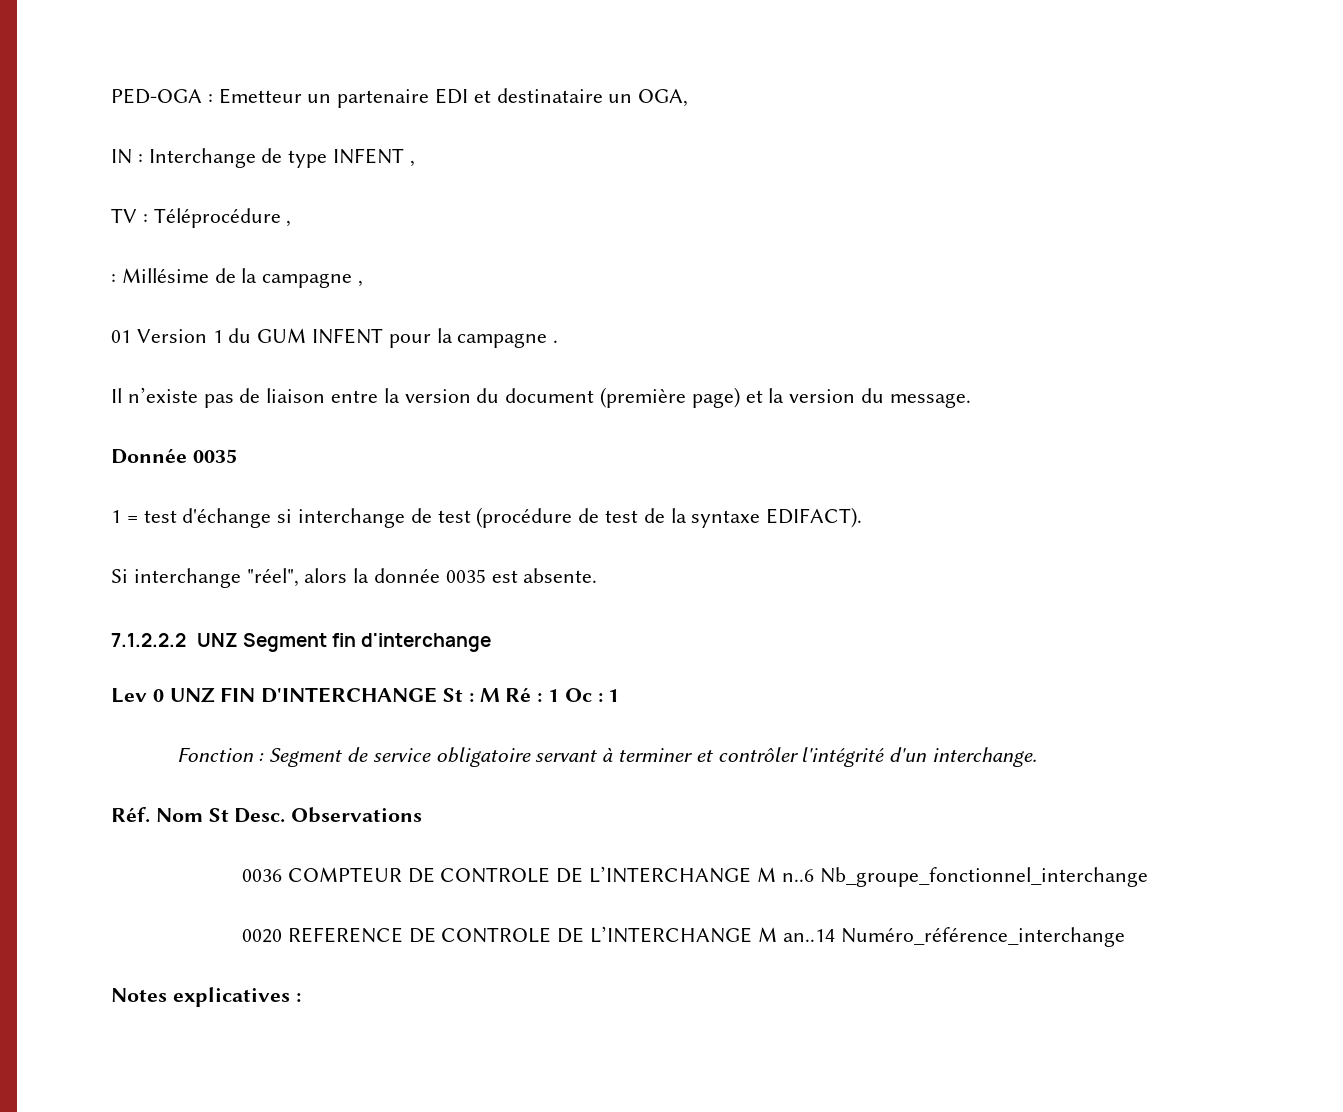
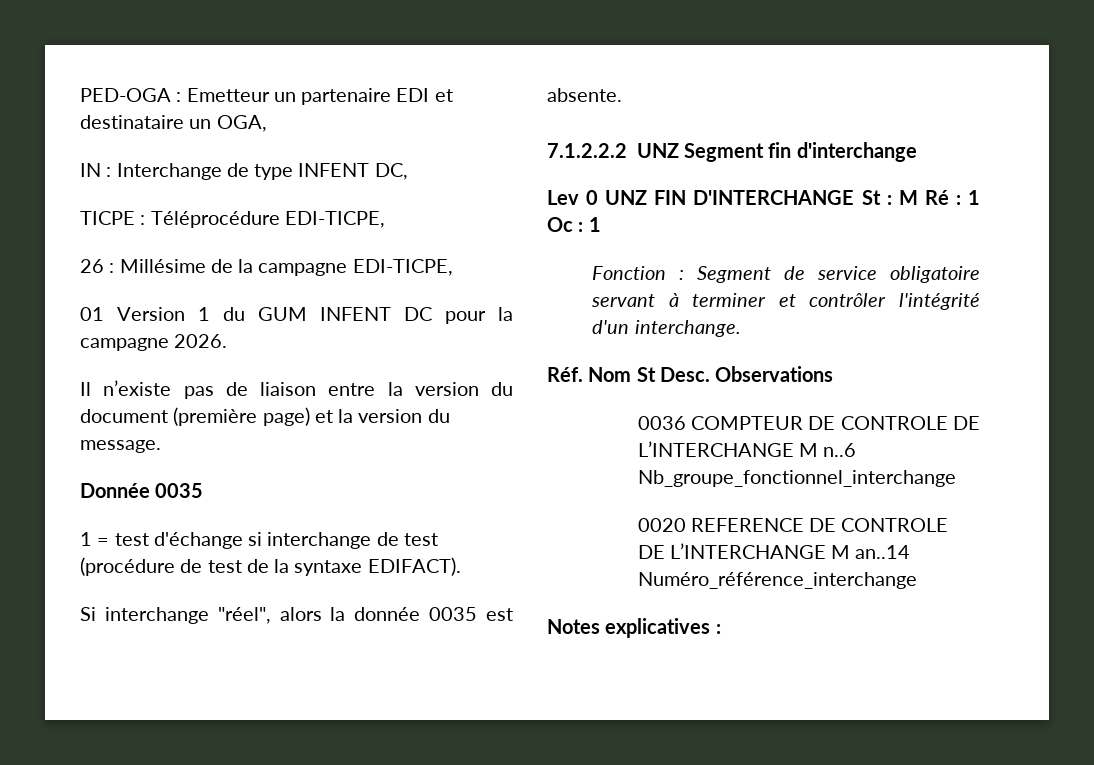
- IN : Interchange de type INFENT ,
- TV : Téléprocédure ,
- : Millésime de la campagne ,
+ IN : Interchange de type INFENT DC,
+ TICPE : Téléprocédure EDI-TICPE,
+ 26 : Millésime de la campagne EDI-TICPE,
- 01 Version 1 du GUM INFENT pour la campagne .
+ 01 Version 1 du GUM INFENT DC pour la campagne 2026.

